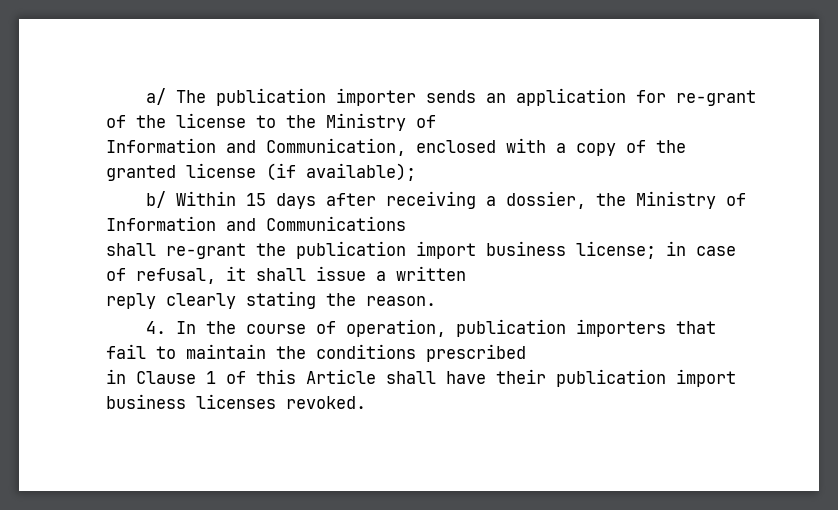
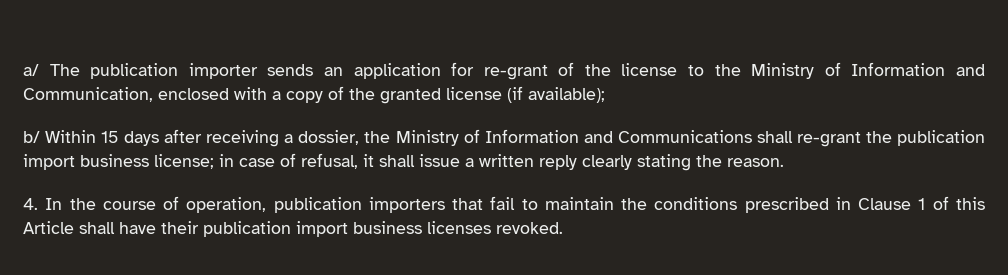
- a/ The publication importer sends an application for re-grant of the license to the Ministry of
- Information and Communication, enclosed with a copy of the granted license (if available);
+ a/ The publication importer sends an application for re-grant of the license to the Ministry of Information and Communication, enclosed with a copy of the granted license (if available);
- b/ Within 15 days after receiving a dossier, the Ministry of Information and Communications
- shall re-grant the publication import business license; in case of refusal, it shall issue a written
- reply clearly stating the reason.
+ b/ Within 15 days after receiving a dossier, the Ministry of Information and Communications shall re-grant the publication import business license; in case of refusal, it shall issue a written reply clearly stating the reason.
- 4. In the course of operation, publication importers that fail to maintain the conditions prescribed
- in Clause 1 of this Article shall have their publication import business licenses revoked.
+ 4. In the course of operation, publication importers that fail to maintain the conditions prescribed in Clause 1 of this Article shall have their publication import business licenses revoked.

